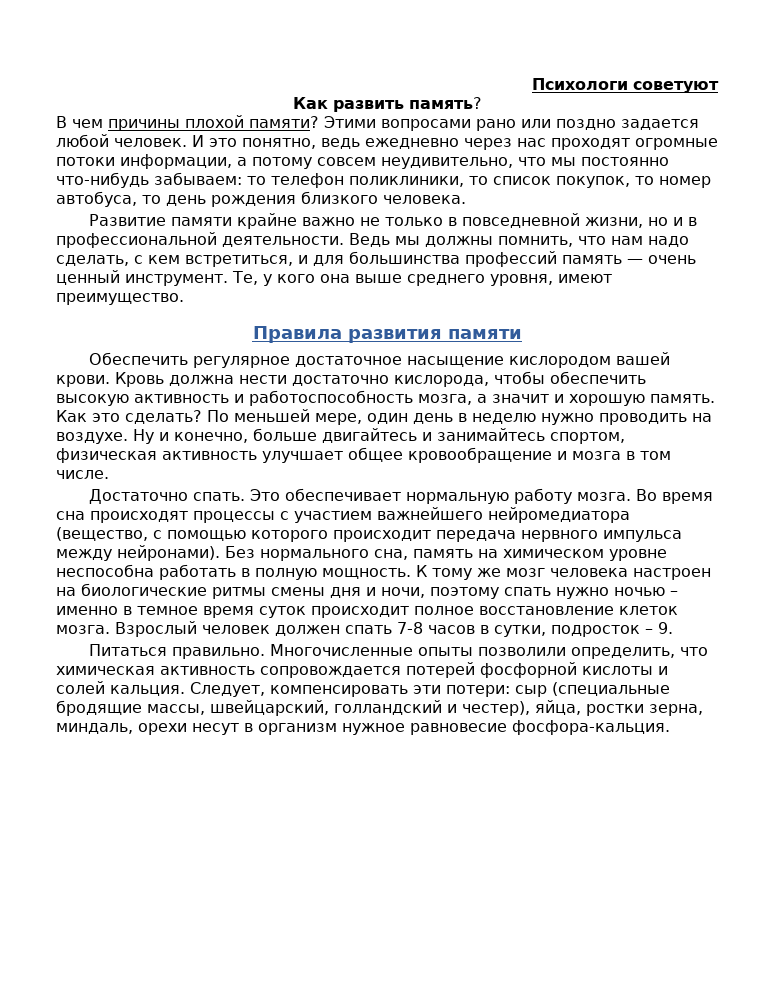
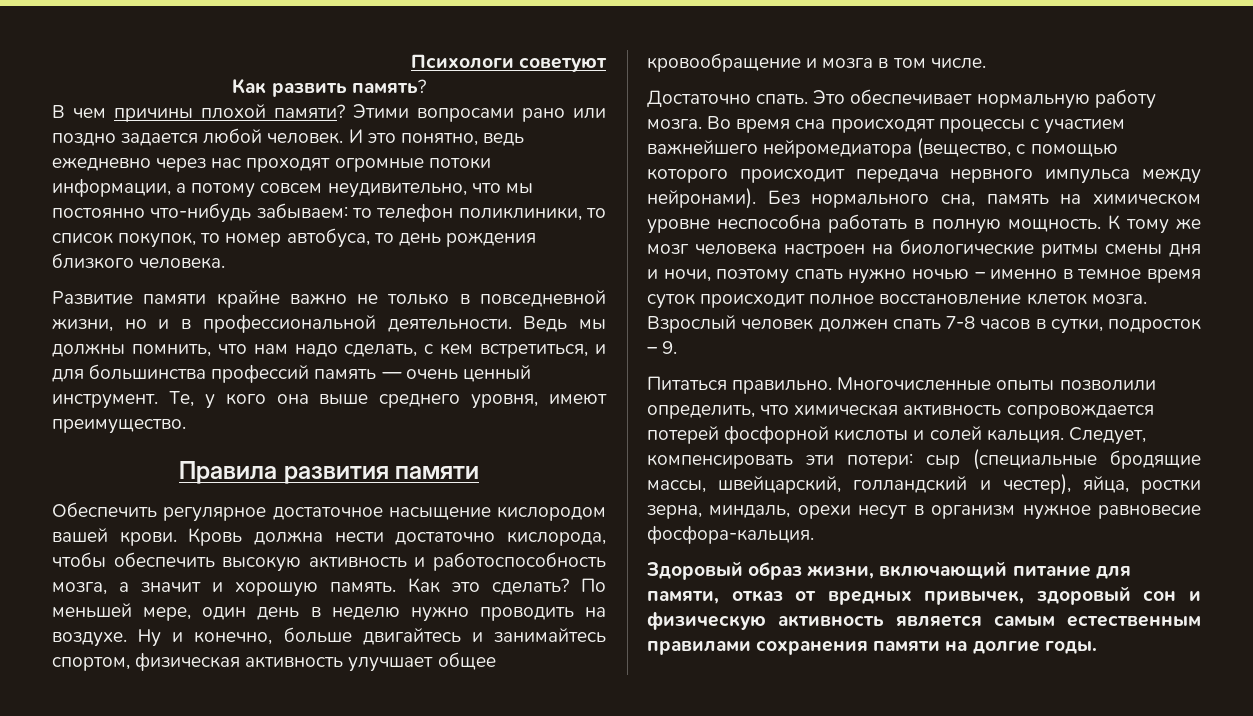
+ Здоровый образ жизни, включающий питание для памяти, отказ от вредных привычек, здоровый сон и физическую активность является самым естественным правилами сохранения памяти на долгие годы.

